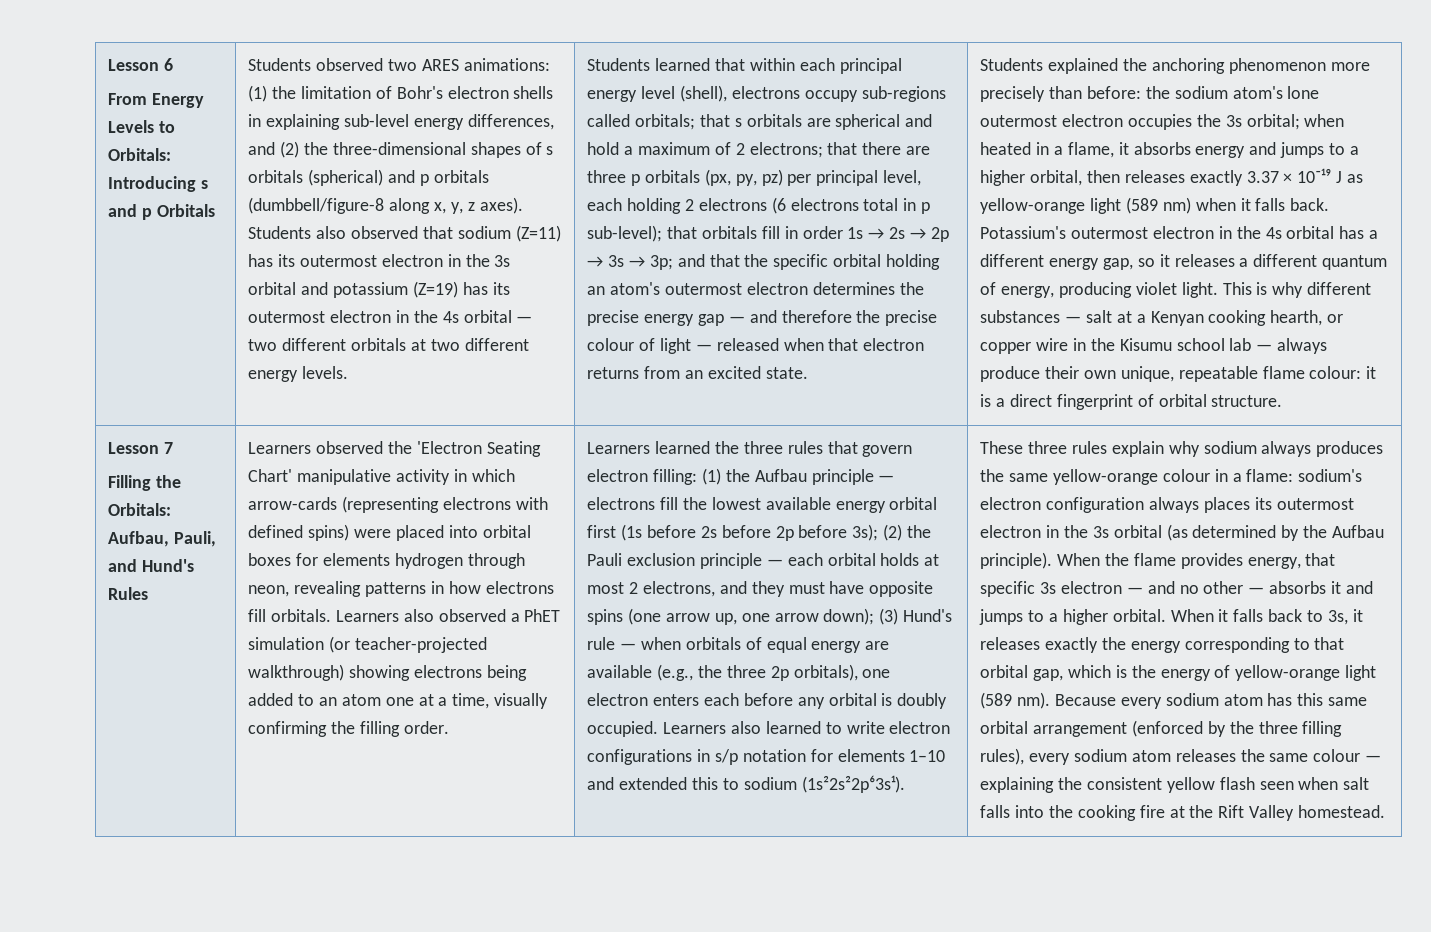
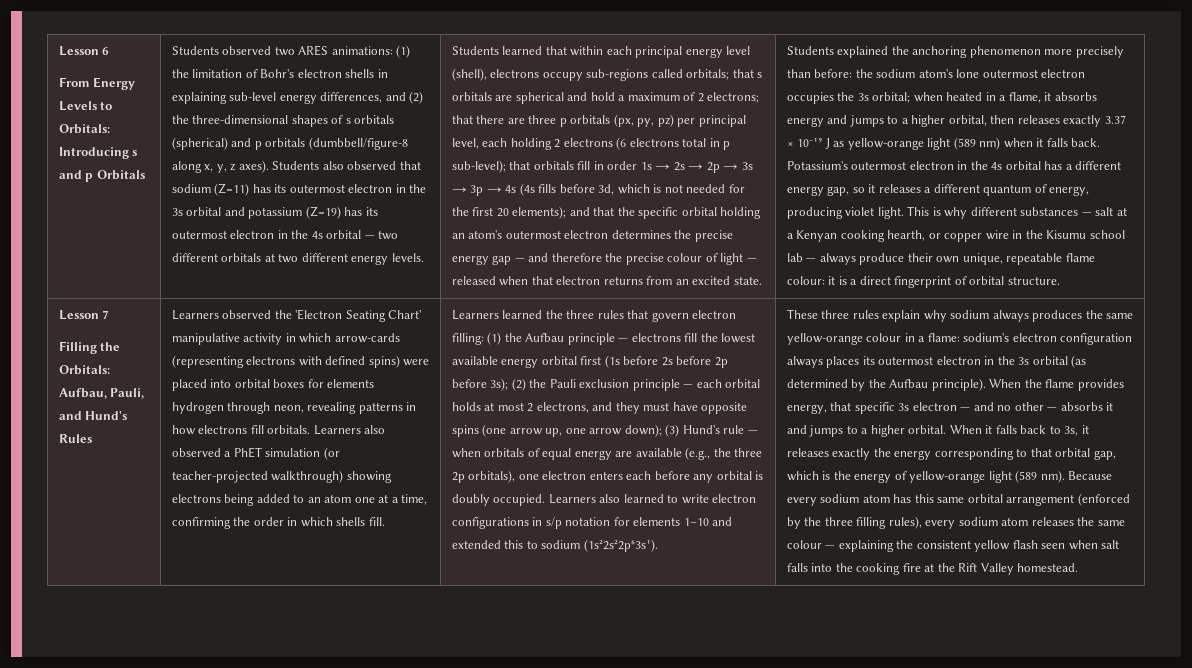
- that orbitals fill in order 1s → 2s → 2p → 3s → 3p;
+ that orbitals fill in order 1s → 2s → 2p → 3s → 3p → 4s (4s fills before 3d, which is not needed for the first 20 elements);
- Learners also observed a PhET simulation (or teacher-projected walkthrough) showing electrons being added to an atom one at a time, visually confirming the filling order.
+ Learners also observed a PhET simulation (or teacher-projected walkthrough) showing electrons being added to an atom one at a time, confirming the order in which shells fill.

